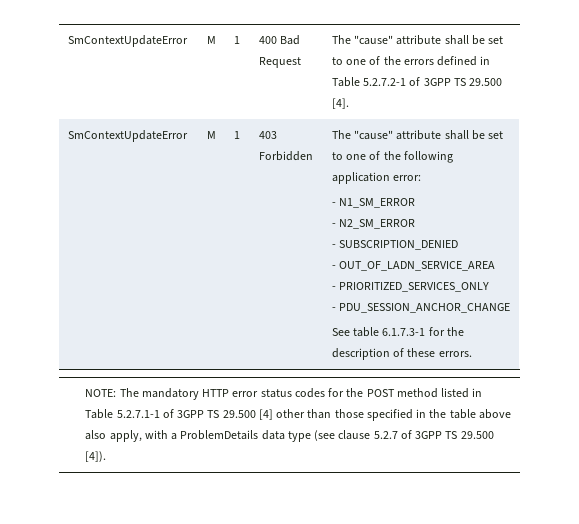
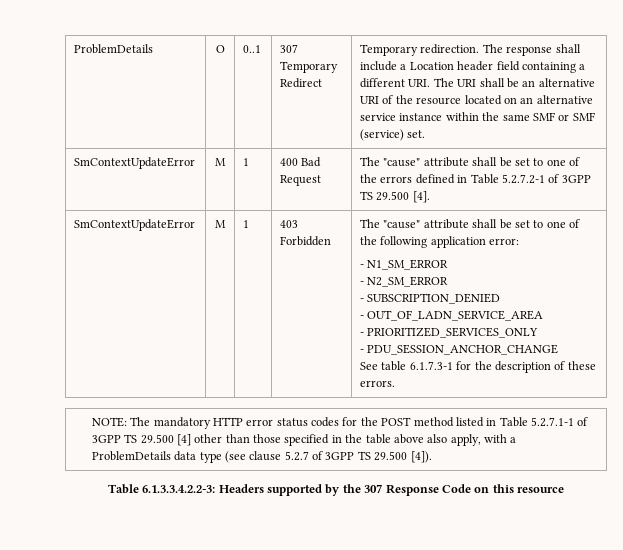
+ ProblemDetails | O | 0..1 | 307 Temporary Redirect | Temporary redirection. The response shall include a Location header field containing a different URI. The URI shall be an alternative URI of the resource located on an alternative service instance within the same SMF or SMF (service) set.
+ Table 6.1.3.3.4.2.2-3: Headers supported by the 307 Response Code on this resource

